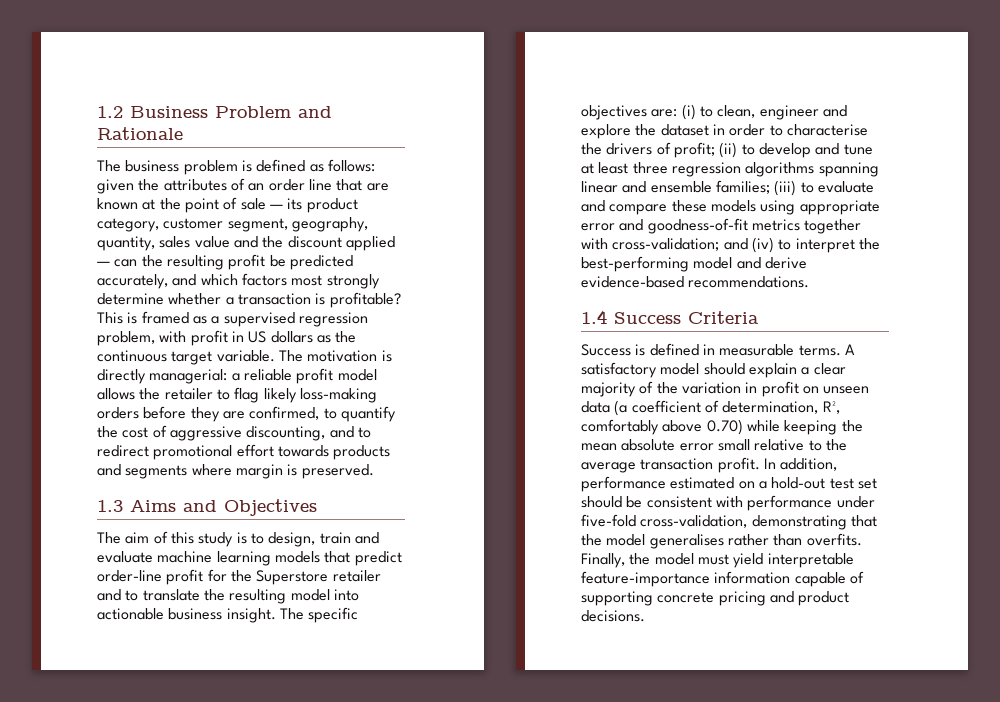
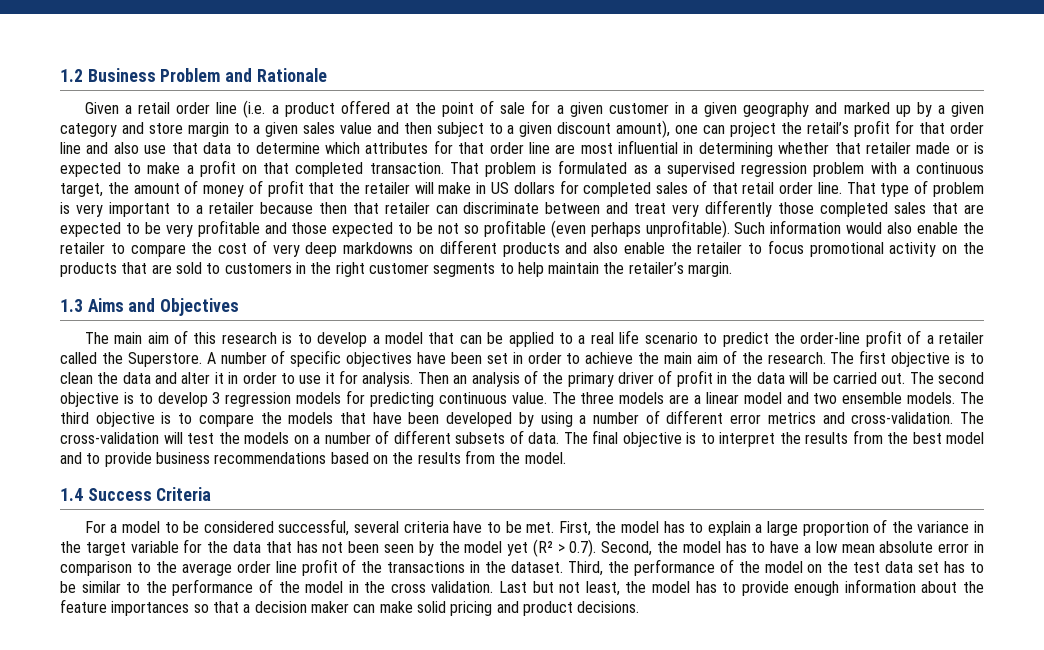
- The business problem is defined as follows: given the attributes of an order line that are known at the point of sale — its product category, customer segment, geography, quantity, sales value and the discount applied — can the resulting profit be predicted accurately, and which factors most strongly determine whether a transaction is profitable? This is framed as a supervised regression problem, with profit in US dollars as the continuous target variable. The motivation is directly managerial: a reliable profit model allows the retailer to flag likely loss-making orders before they are confirmed, to quantify the cost of aggressive discounting, and to redirect promotional effort towards products and segments where margin is preserved.
+ Given a retail order line (i.e. a product offered at the point of sale for a given customer in a given geography and marked up by a given category and store margin to a given sales value and then subject to a given discount amount), one can project the retail’s profit for that order line and also use that data to determine which attributes for that order line are most influential in determining whether that retailer made or is expected to make a profit on that completed transaction. That problem is formulated as a supervised regression problem with a continuous target, the amount of money of profit that the retailer will make in US dollars for completed sales of that retail order line. That type of problem is very important to a retailer because then that retailer can discriminate between and treat very differently those completed sales that are expected to be very profitable and those expected to be not so profitable (even perhaps unprofitable). Such information would also enable the retailer to compare the cost of very deep markdowns on different products and also enable the retailer to focus promotional activity on the products that are sold to customers in the right customer segments to help maintain the retailer’s margin.
- The aim of this study is to design, train and evaluate machine learning models that predict order-line profit for the Superstore retailer and to translate the resulting model into actionable business insight. The specific objectives are: (i) to clean, engineer and explore the dataset in order to characterise the drivers of profit; (ii) to develop and tune at least three regression algorithms spanning linear and ensemble families; (iii) to evaluate and compare these models using appropriate error and goodness-of-fit metrics together with cross-validation; and (iv) to interpret the best-performing model and derive evidence-based recommendations.
+ The main aim of this research is to develop a model that can be applied to a real life scenario to predict the order-line profit of a retailer called the Superstore. A number of specific objectives have been set in order to achieve the main aim of the research. The first objective is to clean the data and alter it in order to use it for analysis. Then an analysis of the primary driver of profit in the data will be carried out. The second objective is to develop 3 regression models for predicting continuous value. The three models are a linear model and two ensemble models. The third objective is to compare the models that have been developed by using a number of different error metrics and cross-validation. The cross-validation will test the models on a number of different subsets of data. The final objective is to interpret the results from the best model and to provide business recommendations based on the results from the model.
  1.4 Success Criteria
- Success is defined in measurable terms. A satisfactory model should explain a clear majority of the variation in profit on unseen data (a coefficient of determination, R², comfortably above 0.70) while keeping the mean absolute error small relative to the average transaction profit. In addition, performance estimated on a hold-out test set should be consistent with performance under five-fold cross-validation, demonstrating that the model generalises rather than overfits. Finally, the model must yield interpretable feature-importance information capable of supporting concrete pricing and product decisions.
+ For a model to be considered successful, several criteria have to be met. First, the model has to explain a large proportion of the variance in the target variable for the data that has not been seen by the model yet (R² > 0.7). Second, the model has to have a low mean absolute error in comparison to the average order line profit of the transactions in the dataset. Third, the performance of the model on the test data set has to be similar to the performance of the model in the cross validation. Last but not least, the model has to provide enough information about the feature importances so that a decision maker can make solid pricing and product decisions.

